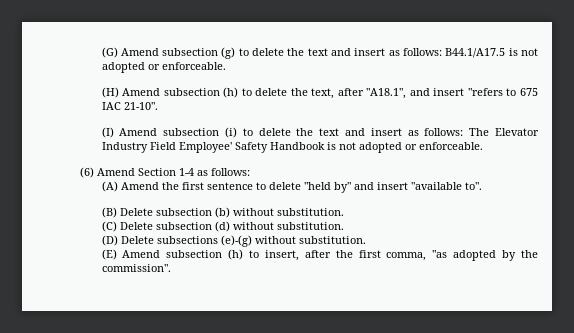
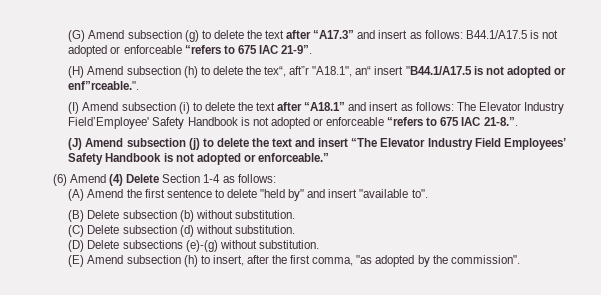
- (G) Amend subsection (g) to delete the text and insert as follows: B44.1/A17.5 is not adopted or enforceable.
+ (G) Amend subsection (g) to delete the text after “A17.3” and insert as follows: B44.1/A17.5 is not adopted or enforceable “refers to 675 IAC 21-9”.
- (H) Amend subsection (h) to delete the text, after "A18.1", and insert "refers to 675 IAC 21-10".
+ (H) Amend subsection (h) to delete the tex“, aft”r "A18.1", an“ insert "B44.1/A17.5 is not adopted or enf”rceable.".
- (I) Amend subsection (i) to delete the text and insert as follows: The Elevator Industry Field Employee' Safety Handbook is not adopted or enforceable.
+ (I) Amend subsection (i) to delete the text after “A18.1” and insert as follows: The Elevator Industry Field’Employee' Safety Handbook is not adopted or enforceable “refers to 675 IAC 21-8.”.
+ (J) Amend subsection (j) to delete the text and insert “The Elevator Industry Field Employees’ Safety Handbook is not adopted or enforceable.”
- (6) Amend Section 1-4 as follows:
+ (6) Amend (4) Delete Section 1-4 as follows:

